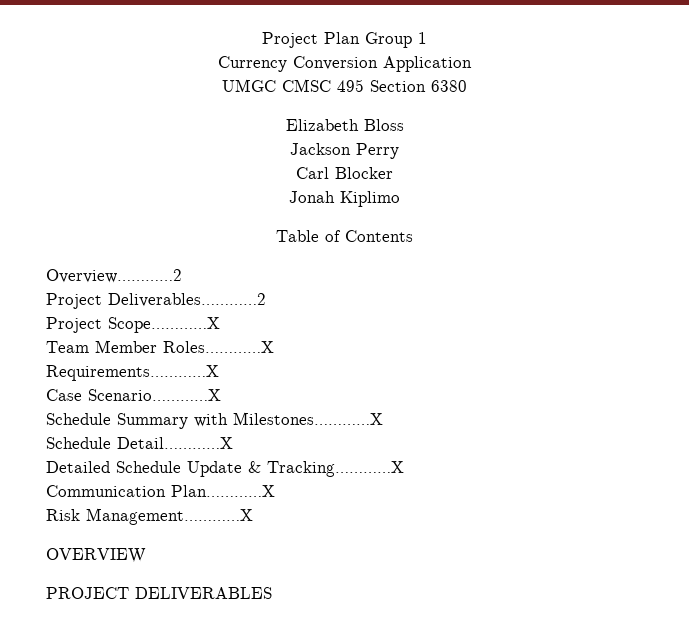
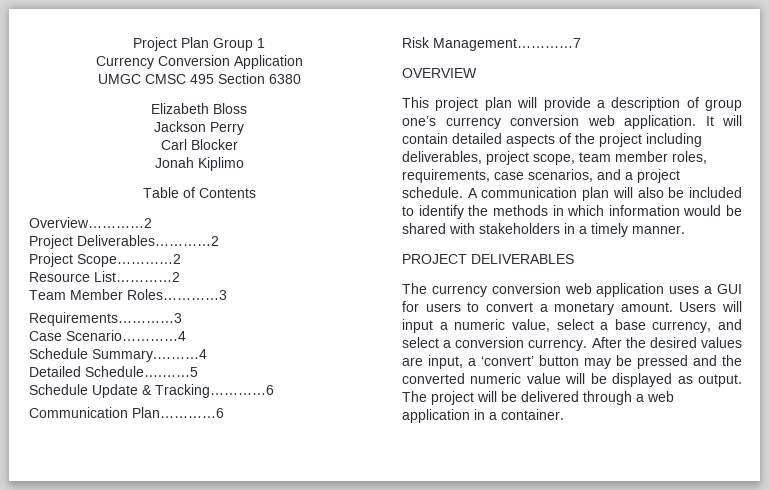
- Project Scope…………X
+ Project Scope…………2
+ Resource List…………2
- Team Member Roles…………X
- Requirements…………X
+ Team Member Roles…………3
+ Requirements…………3
- Case Scenario…………X
- Schedule Summary with Milestones…………X
- Schedule Detail…………X
+ Case Scenario…………4
+ Schedule Summary.………4
- Detailed Schedule Update & Tracking…………X
+ Detailed Schedule….……5
+ Schedule Update & Tracking…………6
- Communication Plan…………X
+ Communication Plan…………6
- Risk Management…………X
+ Risk Management…………7
+ This project plan will provide a description of group one’s currency conversion web application. It will contain detailed aspects of the project including deliverables, project scope, team member roles, requirements, case scenarios, and a project schedule. A communication plan will also be included to identify the methods in which information would be shared with stakeholders in a timely manner.
  PROJECT DELIVERABLES
+ The currency conversion web application uses a GUI for users to convert a monetary amount. Users will input a numeric value, select a base currency, and select a conversion currency. After the desired values are input, a ‘convert’ button may be pressed and the converted numeric value will be displayed as output. The project will be delivered through a web application in a container.

